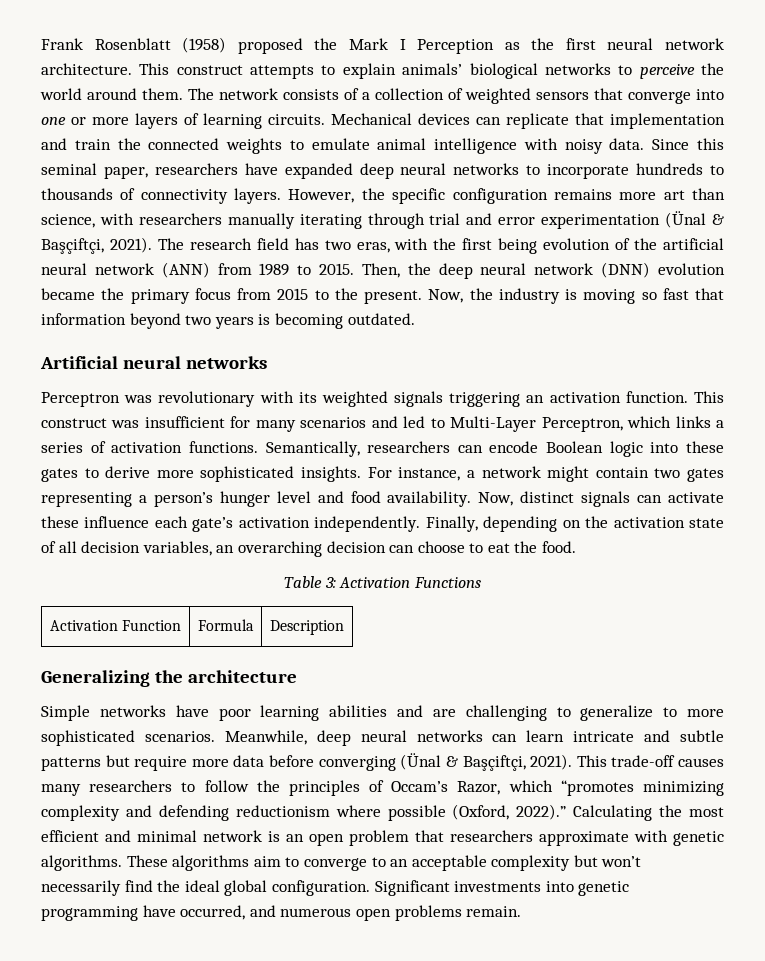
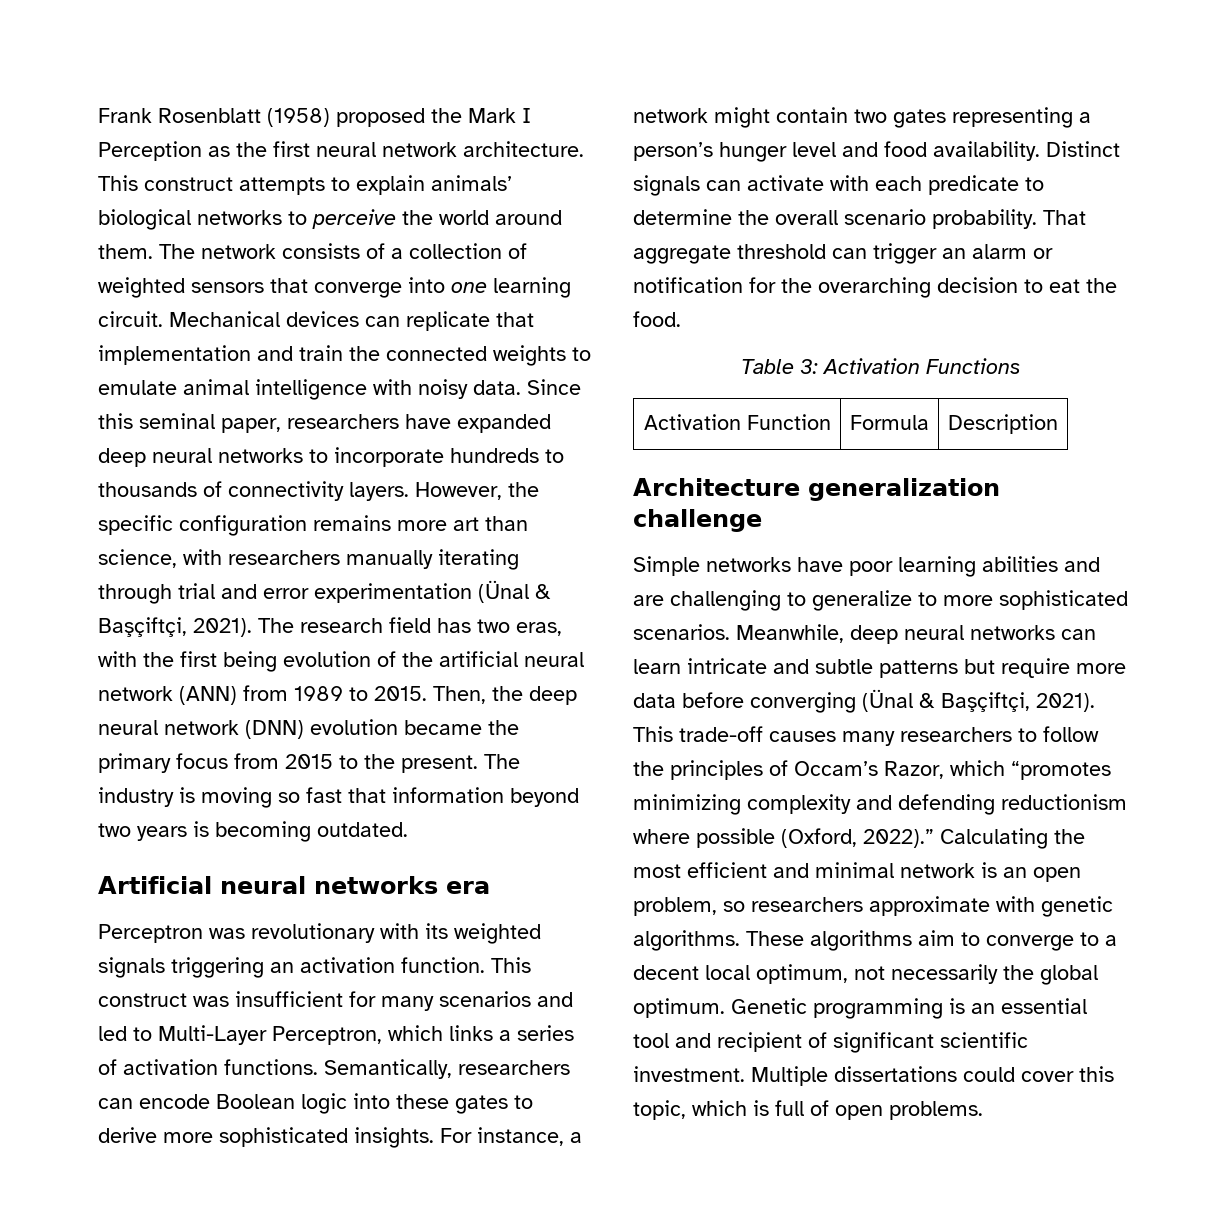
- The network consists of a collection of weighted sensors that converge into one or more layers of learning circuits.
+ The network consists of a collection of weighted sensors that converge into one learning circuit.
- Now, the industry is moving so fast that information beyond two years is becoming outdated.
+ The industry is moving so fast that information beyond two years is becoming outdated.
- Artificial neural networks
+ Artificial neural networks era
- Now, distinct signals can activate these influence each gate’s activation independently. Finally, depending on the activation state of all decision variables, an overarching decision can choose to eat the food.
+ Distinct signals can activate with each predicate to determine the overall scenario probability. That aggregate threshold can trigger an alarm or notification for the overarching decision to eat the food.
- Generalizing the architecture
+ Architecture generalization challenge
- Calculating the most efficient and minimal network is an open problem that researchers approximate with genetic algorithms.
+ Calculating the most efficient and minimal network is an open problem, so researchers approximate with genetic algorithms.
- These algorithms aim to converge to an acceptable complexity but won’t necessarily find the ideal global configuration. Significant investments into genetic programming have occurred, and numerous open problems remain.
+ These algorithms aim to converge to a decent local optimum, not necessarily the global optimum. Genetic programming is an essential tool and recipient of significant scientific investment. Multiple dissertations could cover this topic, which is full of open problems.

